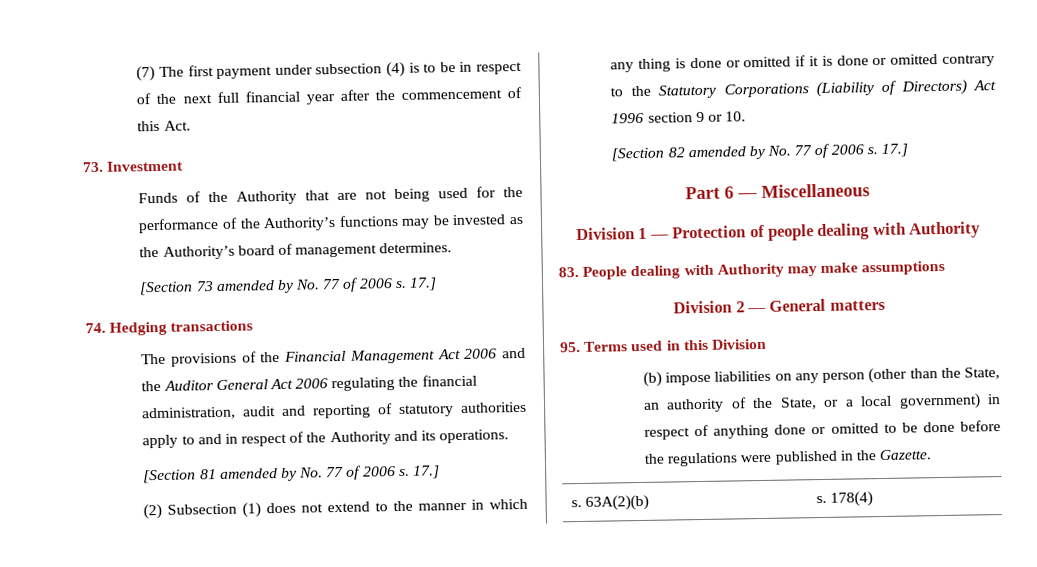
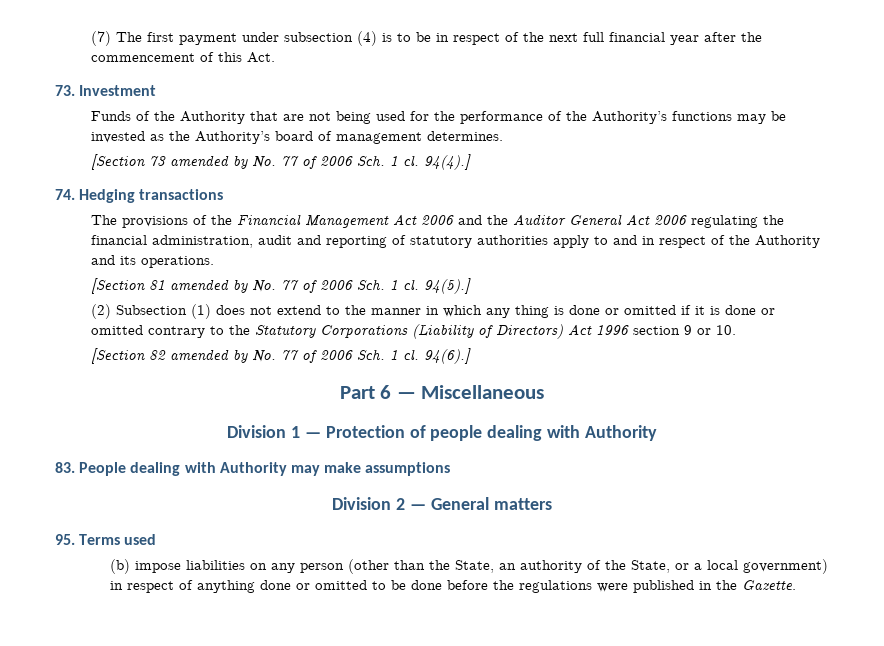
- [Section 73 amended by No. 77 of 2006 s. 17.]
+ [Section 73 amended by No. 77 of 2006 Sch. 1 cl. 94(4).]
- [Section 81 amended by No. 77 of 2006 s. 17.]
+ [Section 81 amended by No. 77 of 2006 Sch. 1 cl. 94(5).]
- [Section 82 amended by No. 77 of 2006 s. 17.]
+ [Section 82 amended by No. 77 of 2006 Sch. 1 cl. 94(6).]
- 95. Terms used in this Division
+ 95. Terms used
- s. 63A(2)(b) | s. 178(4)

